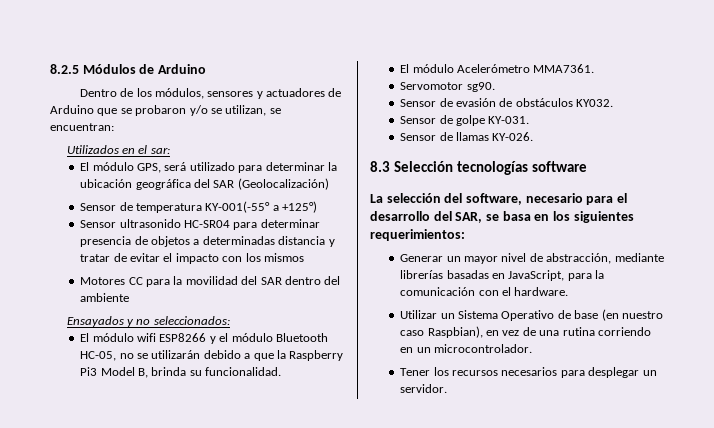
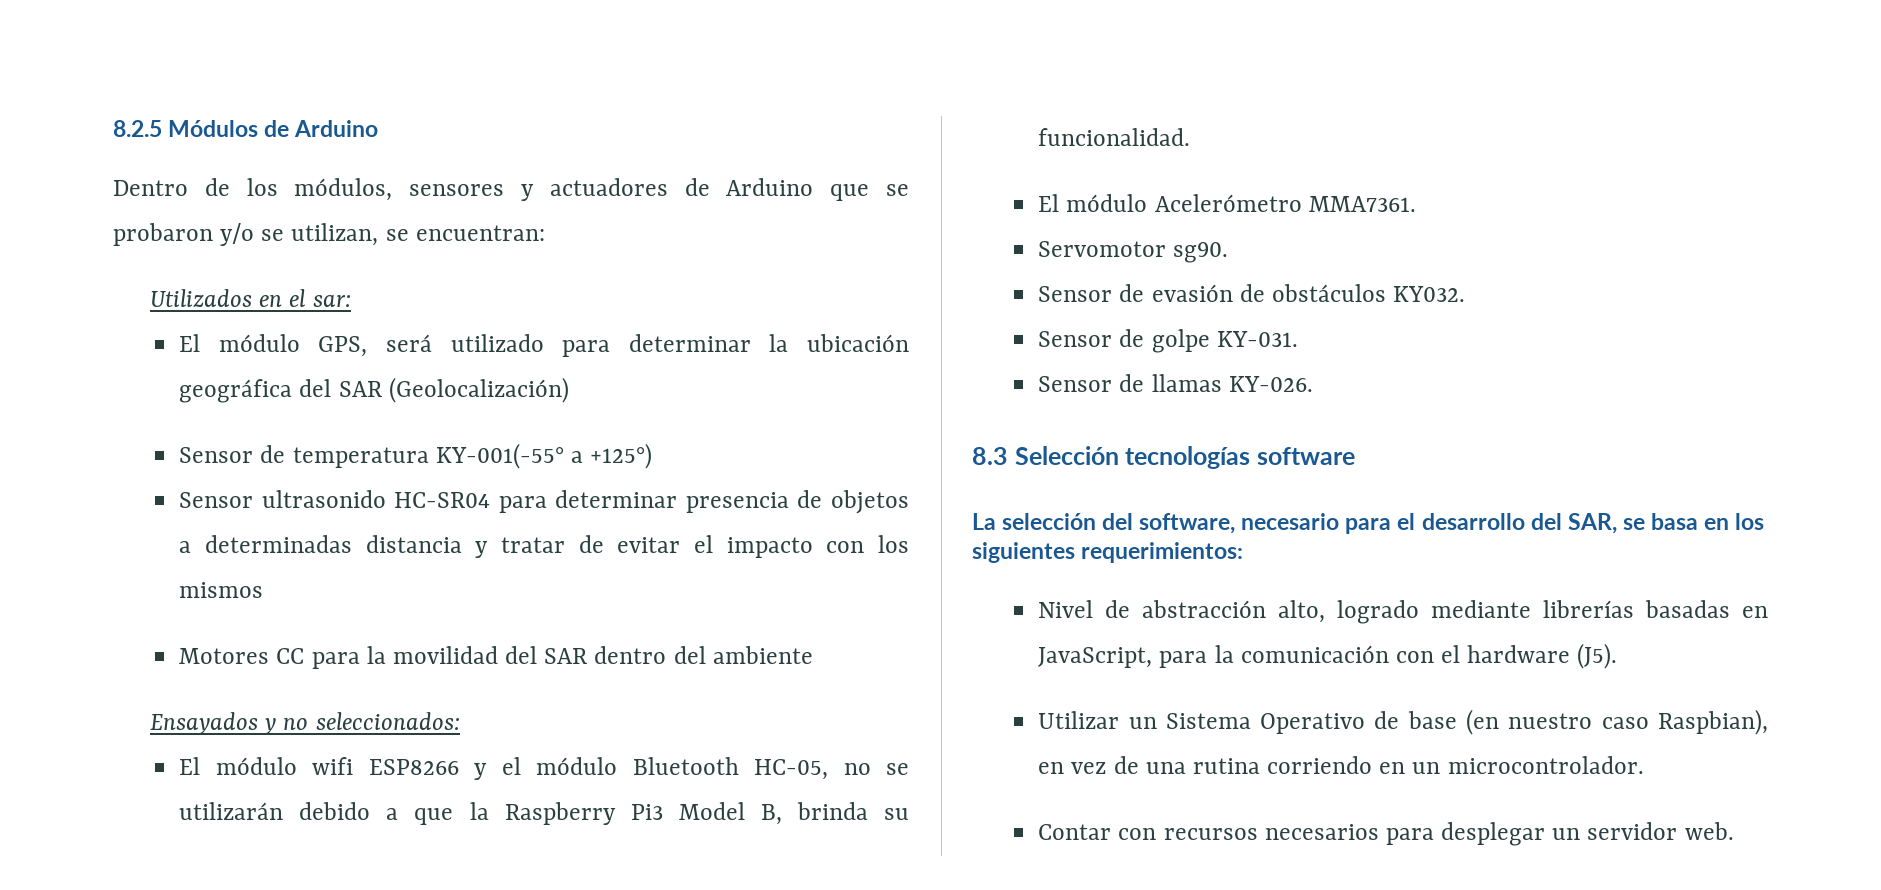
- Generar un mayor nivel de abstracción, mediante librerías basadas en JavaScript, para la comunicación con el hardware.
+ Nivel de abstracción alto, logrado mediante librerías basadas en JavaScript, para la comunicación con el hardware (J5).
- Tener los recursos necesarios para desplegar un servidor.
+ Contar con recursos necesarios para desplegar un servidor web.

